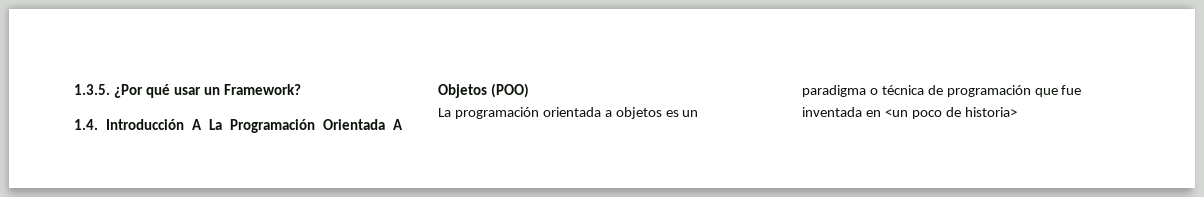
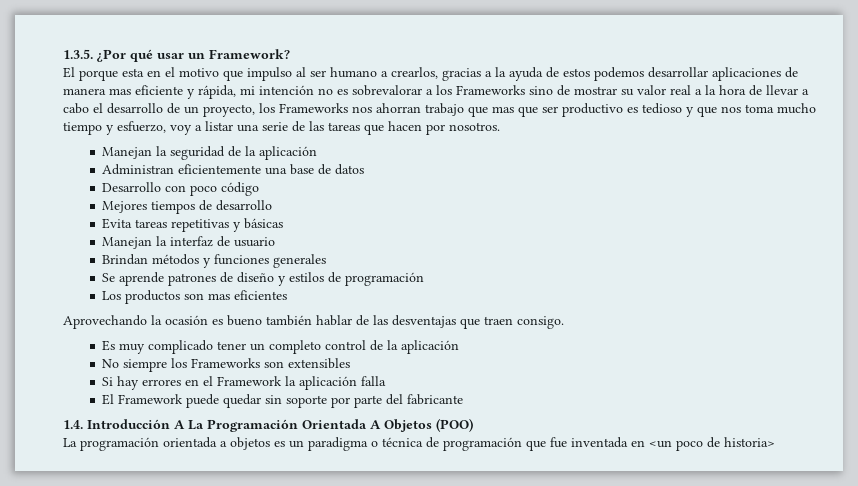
+ El porque esta en el motivo que impulso al ser humano a crearlos, gracias a la ayuda de estos podemos desarrollar aplicaciones de manera mas eficiente y rápida, mi intención no es sobrevalorar a los Frameworks sino de mostrar su valor real a la hora de llevar a cabo el desarrollo de un proyecto, los Frameworks nos ahorran trabajo que mas que ser productivo es tedioso y que nos toma mucho tiempo y esfuerzo, voy a listar una serie de las tareas que hacen por nosotros.
+ Manejan la seguridad de la aplicación
+ Administran eficientemente una base de datos
+ Desarrollo con poco código
+ Mejores tiempos de desarrollo
+ Evita tareas repetitivas y básicas
+ Manejan la interfaz de usuario
+ Brindan métodos y funciones generales
+ Se aprende patrones de diseño y estilos de programación
+ Los productos son mas eficientes
+ Aprovechando la ocasión es bueno también hablar de las desventajas que traen consigo.
+ Es muy complicado tener un completo control de la aplicación
+ No siempre los Frameworks son extensibles
+ Si hay errores en el Framework la aplicación falla
+ El Framework puede quedar sin soporte por parte del fabricante

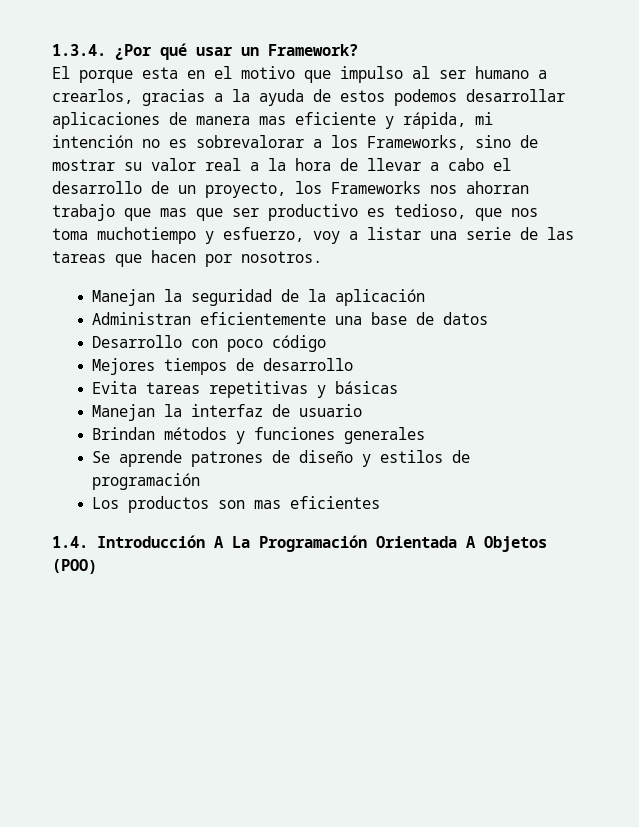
- 1.3.5. ¿Por qué usar un Framework?
+ 1.3.4. ¿Por qué usar un Framework?
- El porque esta en el motivo que impulso al ser humano a crearlos, gracias a la ayuda de estos podemos desarrollar aplicaciones de manera mas eficiente y rápida, mi intención no es sobrevalorar a los Frameworks sino de mostrar su valor real a la hora de llevar a cabo el desarrollo de un proyecto, los Frameworks nos ahorran trabajo que mas que ser productivo es tedioso y que nos toma mucho tiempo y esfuerzo, voy a listar una serie de las tareas que hacen por nosotros.
+ El porque esta en el motivo que impulso al ser humano a crearlos, gracias a la ayuda de estos podemos desarrollar aplicaciones de manera mas eficiente y rápida, mi intención no es sobrevalorar a los Frameworks, sino de mostrar su valor real a la hora de llevar a cabo el desarrollo de un proyecto, los Frameworks nos ahorran trabajo que mas que ser productivo es tedioso, que nos toma muchotiempo y esfuerzo, voy a listar una serie de las tareas que hacen por nosotros.
- Aprovechando la ocasión es bueno también hablar de las desventajas que traen consigo.
- Es muy complicado tener un completo control de la aplicación
- No siempre los Frameworks son extensibles
- Si hay errores en el Framework la aplicación falla
- El Framework puede quedar sin soporte por parte del fabricante
- La programación orientada a objetos es un paradigma o técnica de programación que fue inventada en <un poco de historia>

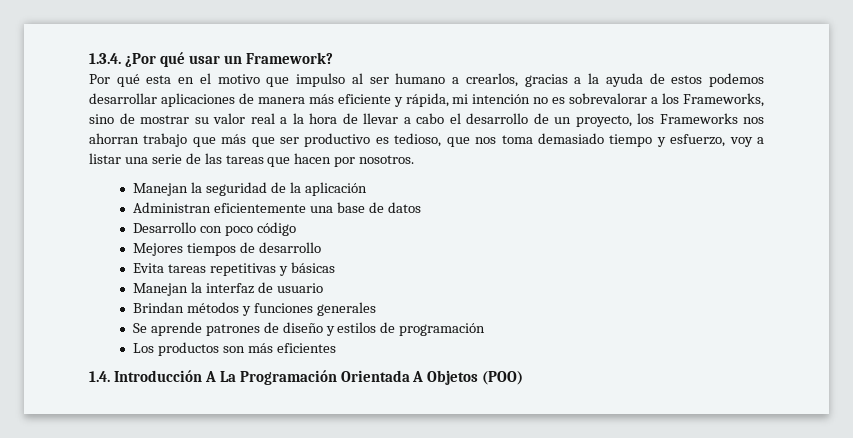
- El porque esta en el motivo que impulso al ser humano a crearlos, gracias a la ayuda de estos podemos desarrollar aplicaciones de manera mas eficiente y rápida, mi intención no es sobrevalorar a los Frameworks, sino de mostrar su valor real a la hora de llevar a cabo el desarrollo de un proyecto, los Frameworks nos ahorran trabajo que mas que ser productivo es tedioso, que nos toma muchotiempo y esfuerzo, voy a listar una serie de las tareas que hacen por nosotros.
+ Por qué esta en el motivo que impulso al ser humano a crearlos, gracias a la ayuda de estos podemos desarrollar aplicaciones de manera más eficiente y rápida, mi intención no es sobrevalorar a los Frameworks, sino de mostrar su valor real a la hora de llevar a cabo el desarrollo de un proyecto, los Frameworks nos ahorran trabajo que más que ser productivo es tedioso, que nos toma demasiado tiempo y esfuerzo, voy a listar una serie de las tareas que hacen por nosotros.
- Los productos son mas eficientes
+ Los productos son más eficientes

